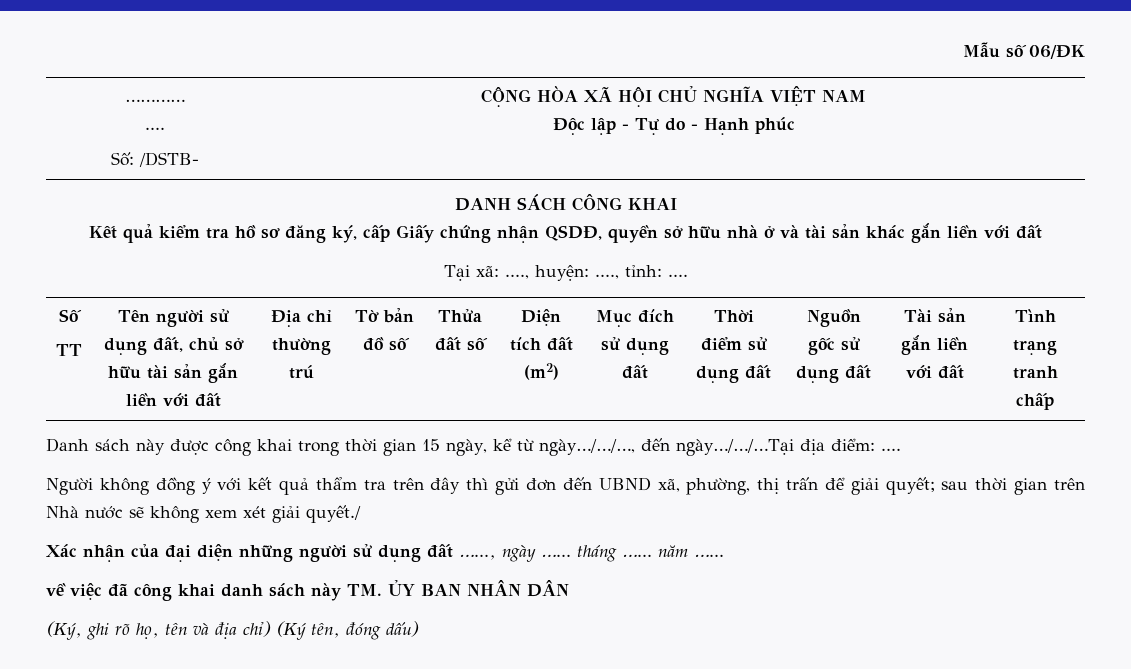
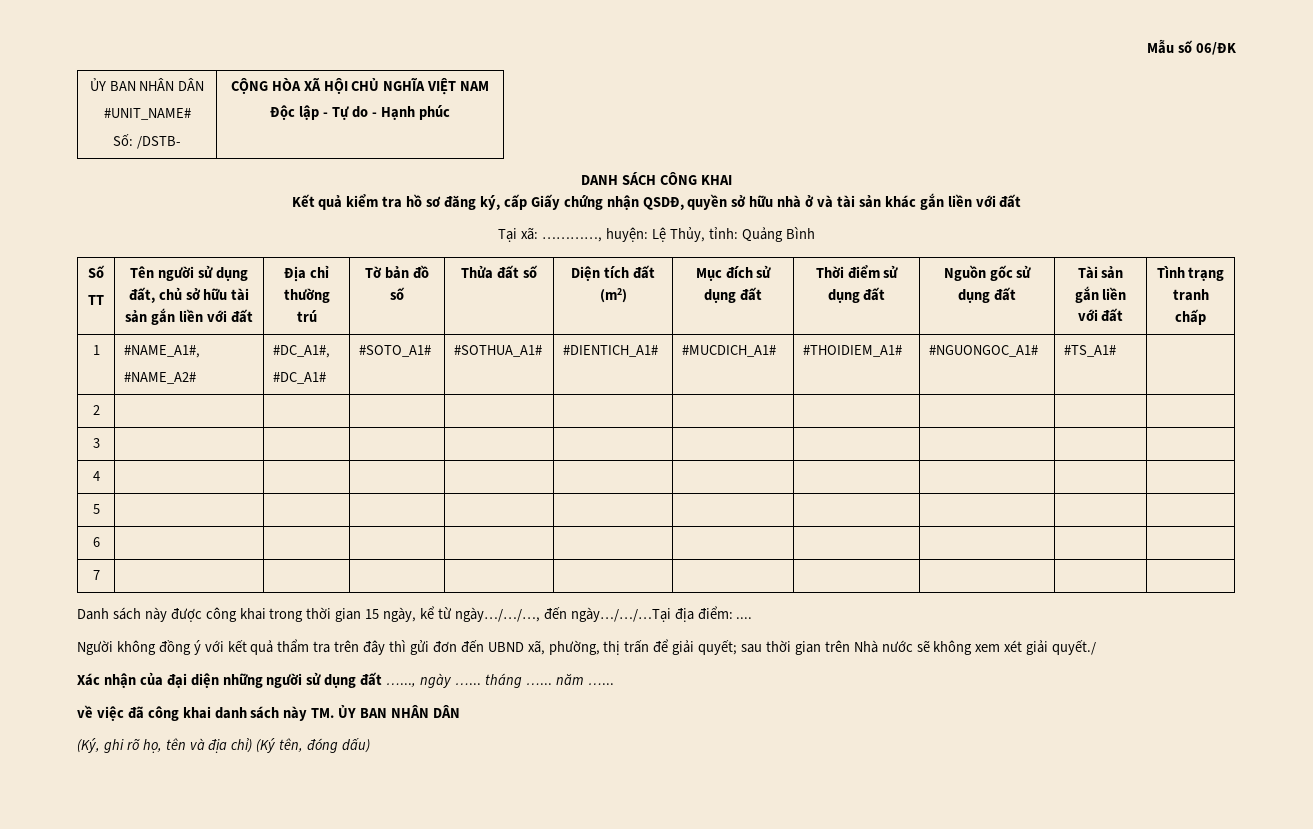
  Mẫu số 06/ĐK
- …………
- ....
+ ỦY BAN NHÂN DÂN
+ #UNIT_NAME#
- Tại xã: ...., huyện: ...., tỉnh: ....
+ Tại xã: …………, huyện: Lệ Thủy, tỉnh: Quảng Bình
+ 1 | #NAME_A1#,
+ #NAME_A2# | #DC_A1#,
+ #DC_A1# | #SOTO_A1# | #SOTHUA_A1# | #DIENTICH_A1# | #MUCDICH_A1# | #THOIDIEM_A1# | #NGUONGOC_A1# | #TS_A1# |
+ 2 | | | | | | | | | |
+ 3 | | | | | | | | | |
+ 4 | | | | | | | | | |
+ 5 | | | | | | | | | |
+ 6 | | | | | | | | | |
+ 7 | | | | | | | | | |

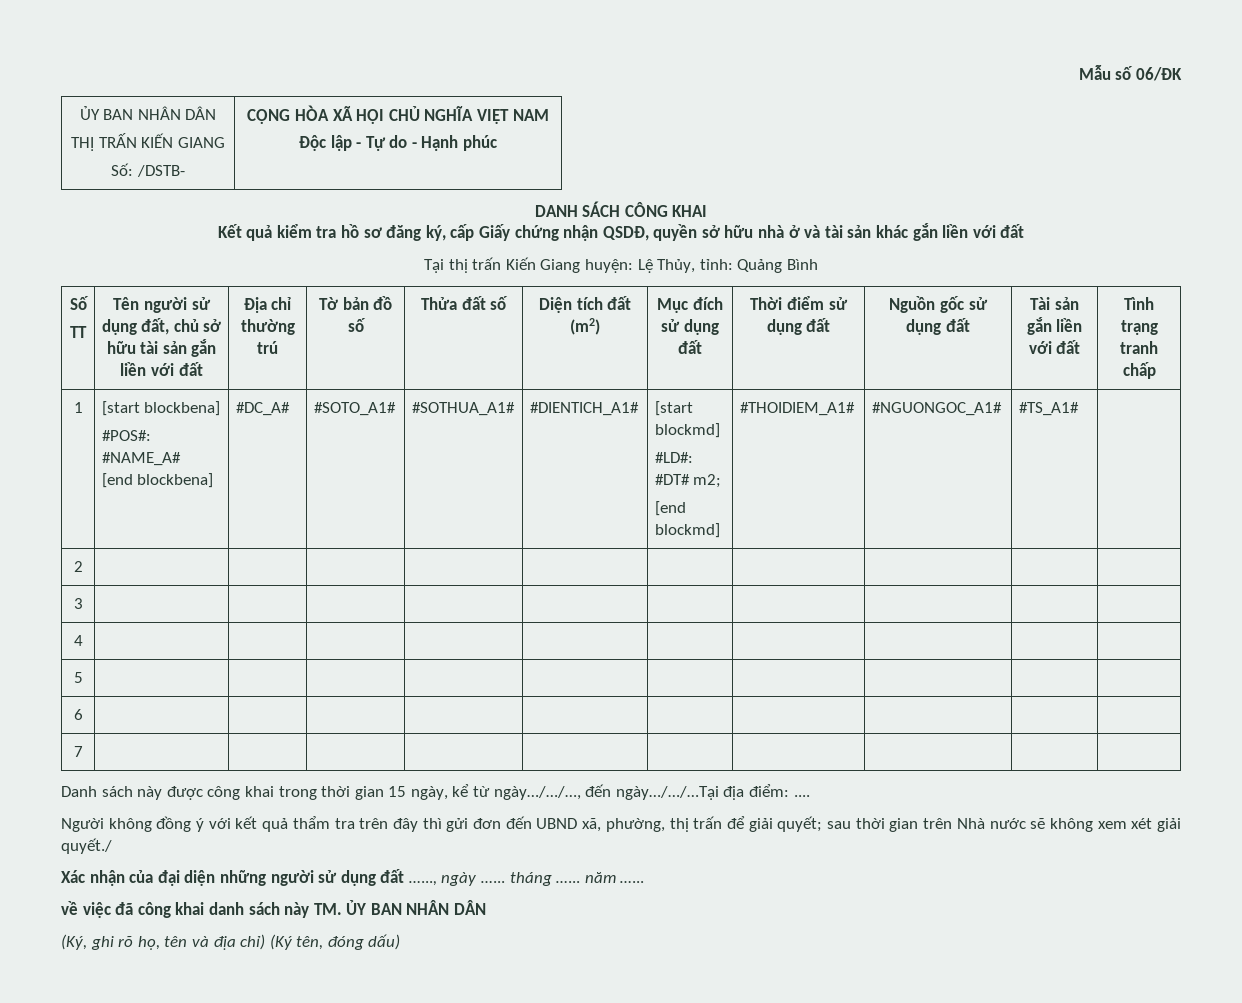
  Mẫu số 06/ĐK
  ỦY BAN NHÂN DÂN
- #UNIT_NAME#
+ THỊ TRẤN KIẾN GIANG
- Tại xã: …………, huyện: Lệ Thủy, tỉnh: Quảng Bình
+ Tại thị trấn Kiến Giang huyện: Lệ Thủy, tỉnh: Quảng Bình
- 1 | #NAME_A1#,
- #NAME_A2# | #DC_A1#,
- #DC_A1# | #SOTO_A1# | #SOTHUA_A1# | #DIENTICH_A1# | #MUCDICH_A1# | #THOIDIEM_A1# | #NGUONGOC_A1# | #TS_A1# |
+ 1 | [start blockbena]
+ #POS#: #NAME_A#
+ [end blockbena] | #DC_A# | #SOTO_A1# | #SOTHUA_A1# | #DIENTICH_A1# | [start blockmd]
+ #LD#: #DT# m2;
+ [end blockmd] | #THOIDIEM_A1# | #NGUONGOC_A1# | #TS_A1# |

